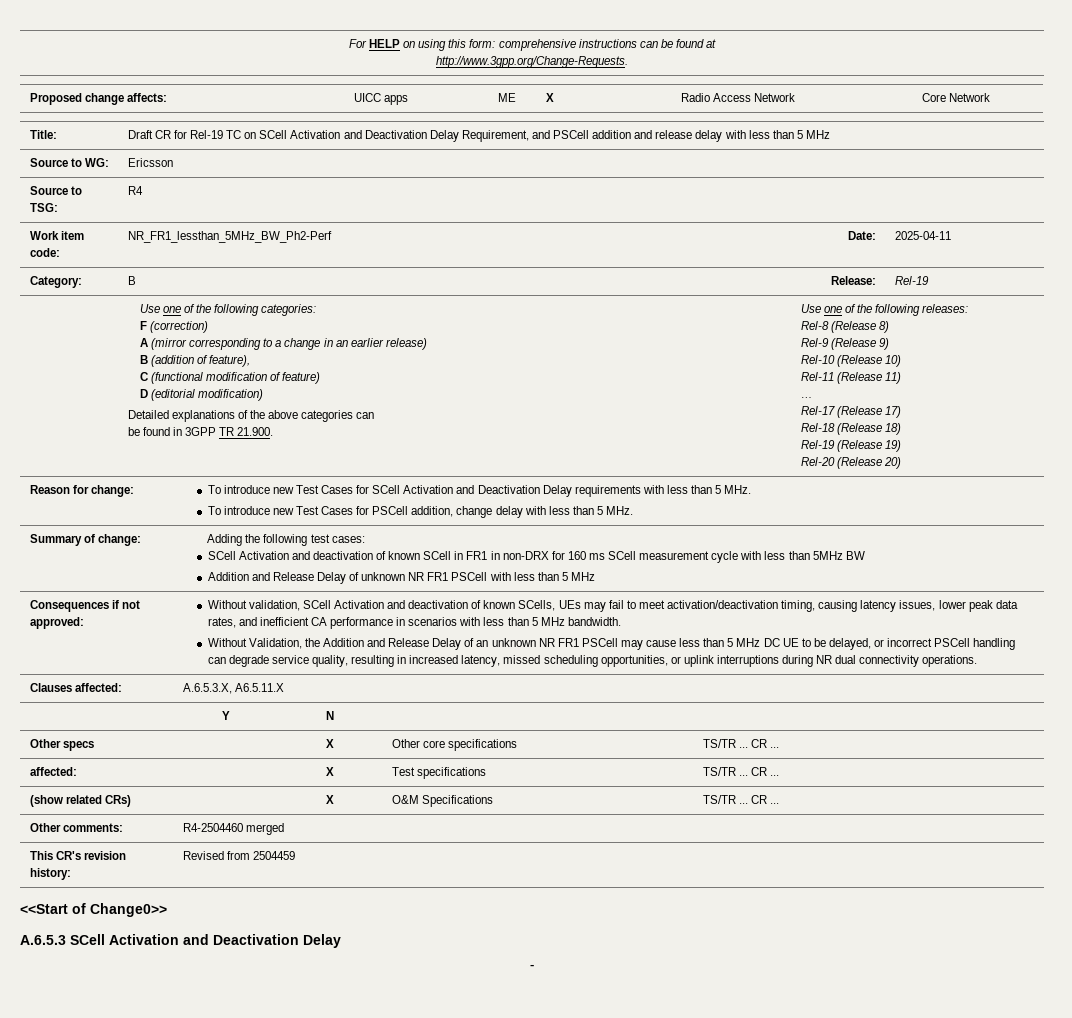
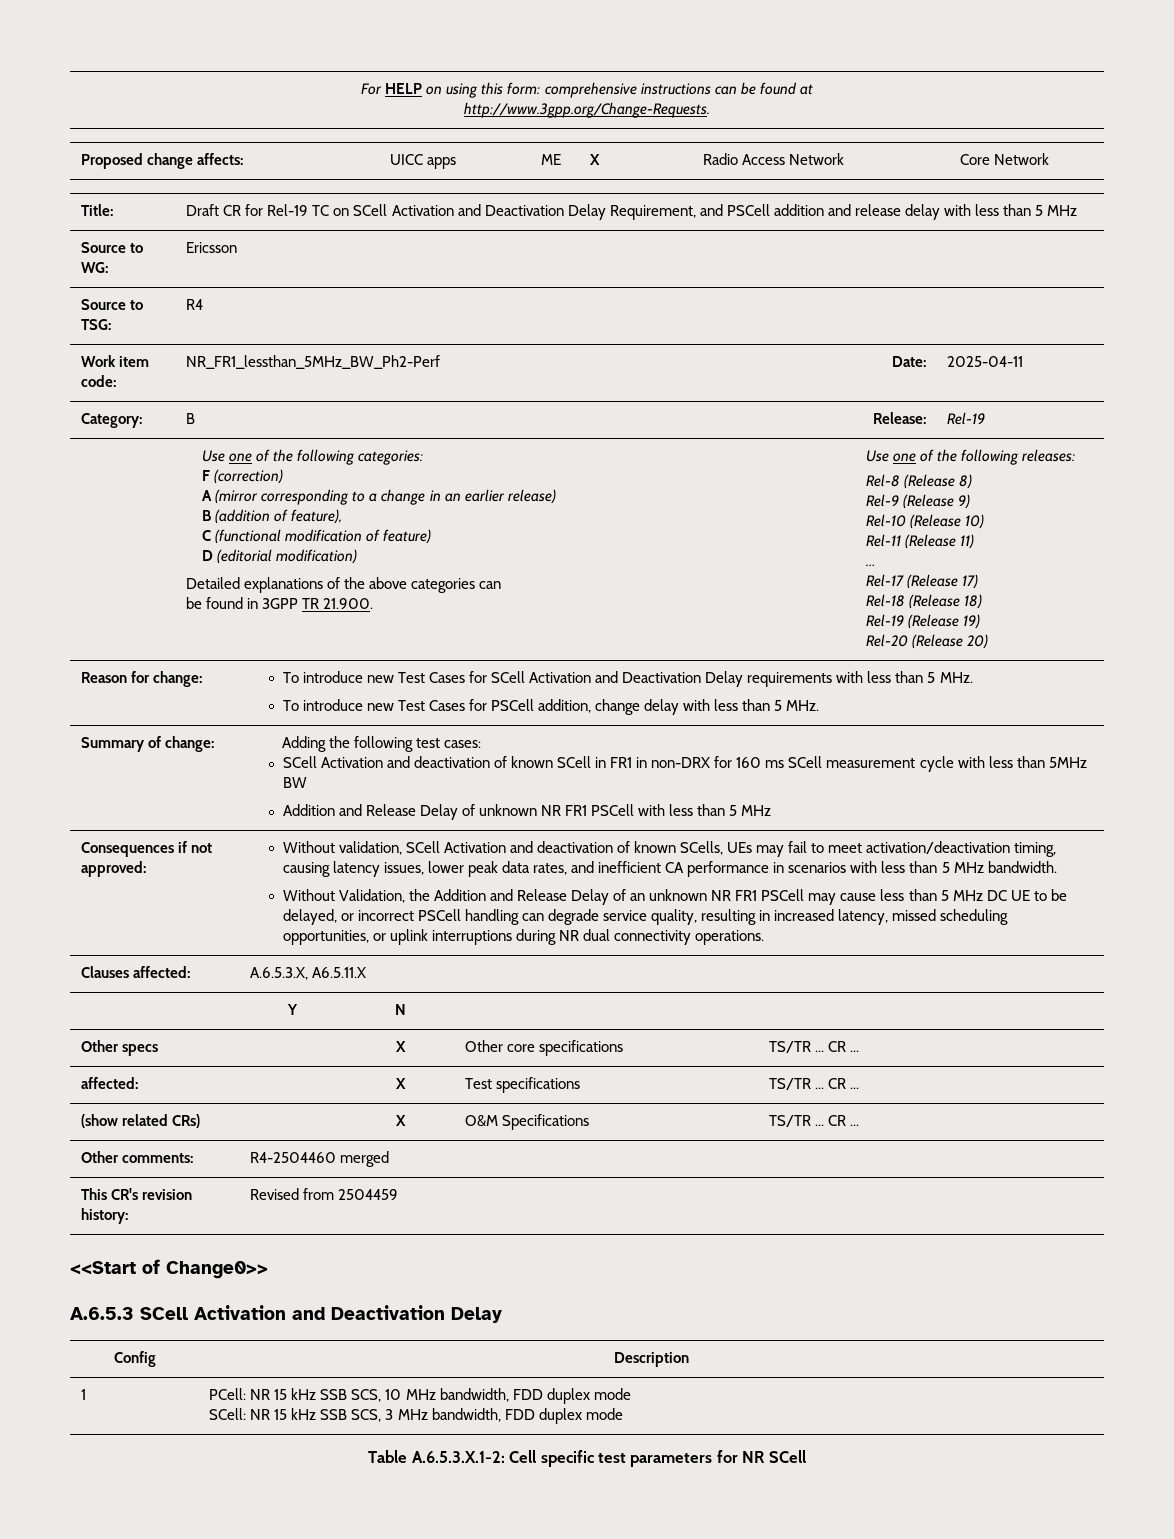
- -
+ Config | Description
+ 1 | PCell: NR 15 kHz SSB SCS, 10 MHz bandwidth, FDD duplex mode
+ SCell: NR 15 kHz SSB SCS, 3 MHz bandwidth, FDD duplex mode
+ Table A.6.5.3.X.1-2: Cell specific test parameters for NR SCell

